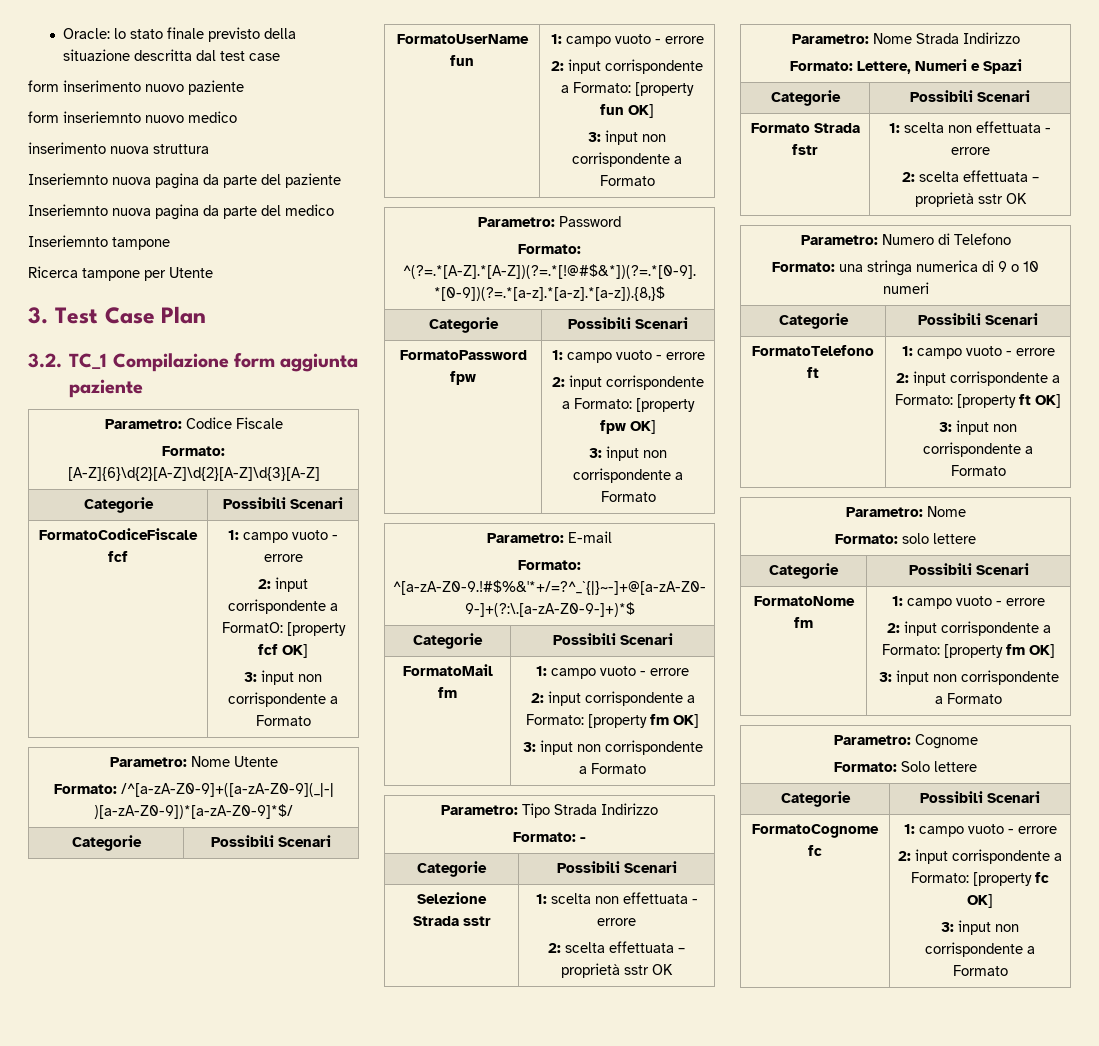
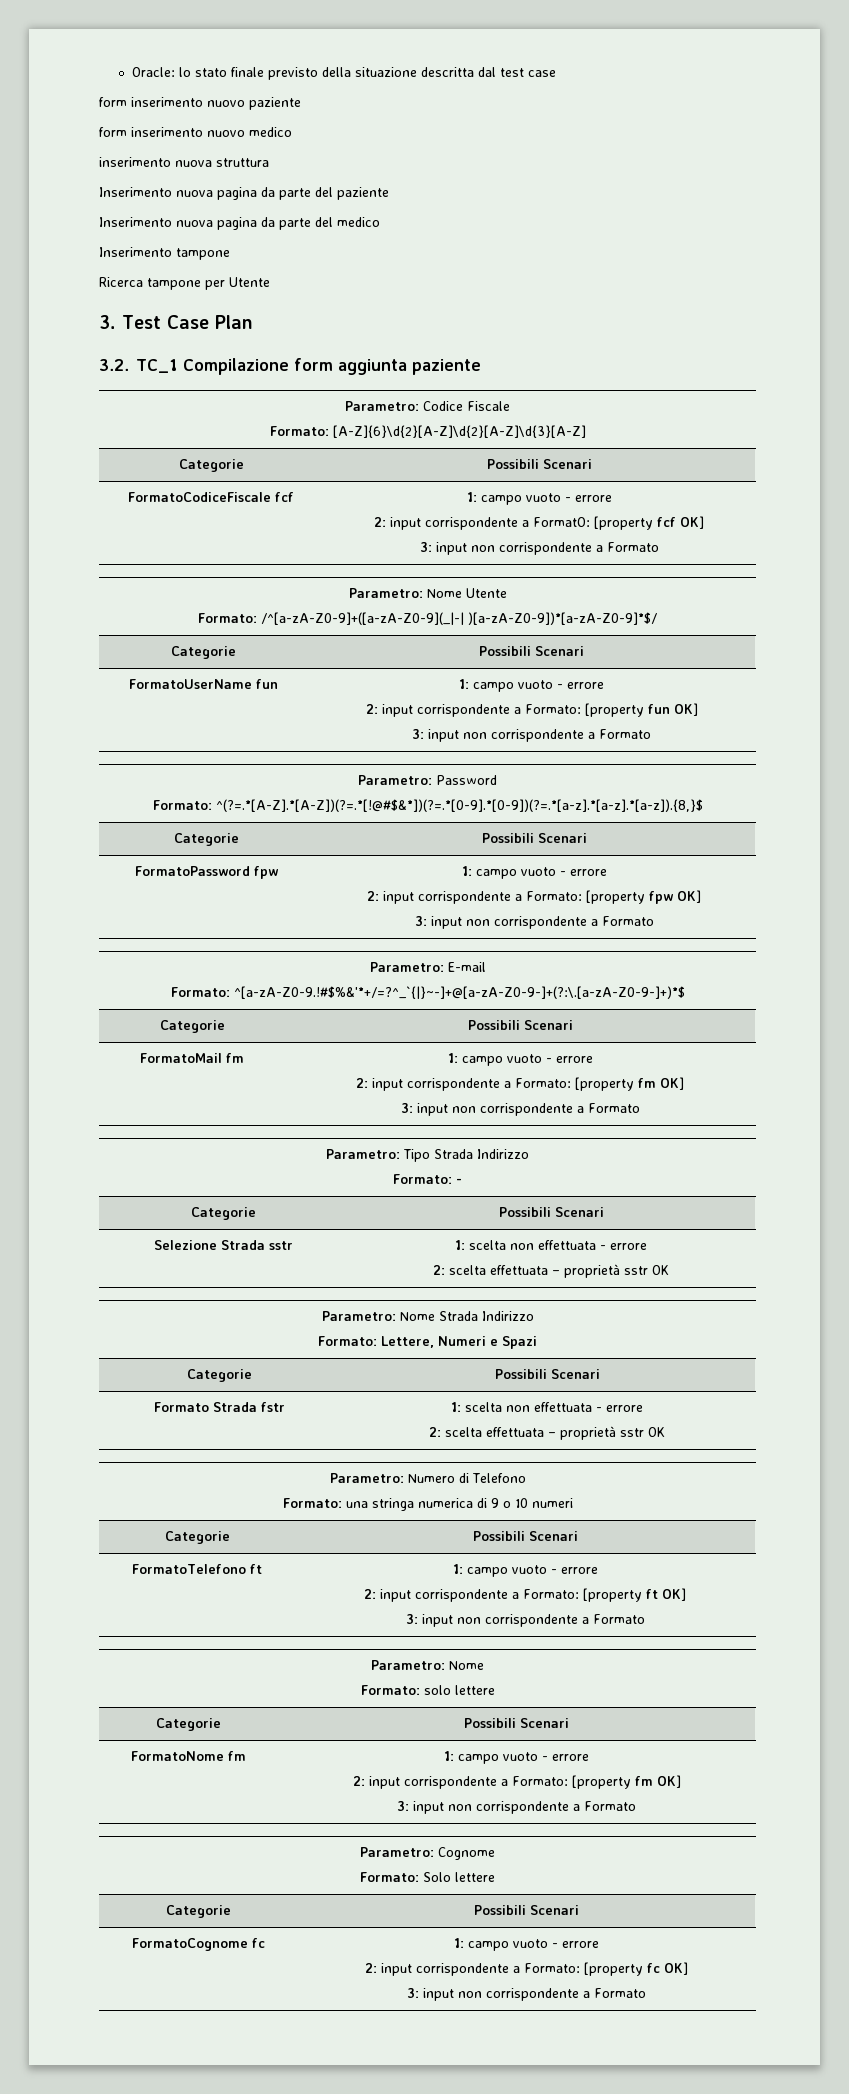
- form inseriemnto nuovo medico
+ form inserimento nuovo medico
- Inseriemnto nuova pagina da parte del paziente
+ Inserimento nuova pagina da parte del paziente
- Inseriemnto nuova pagina da parte del medico
+ Inserimento nuova pagina da parte del medico
- Inseriemnto tampone
+ Inserimento tampone

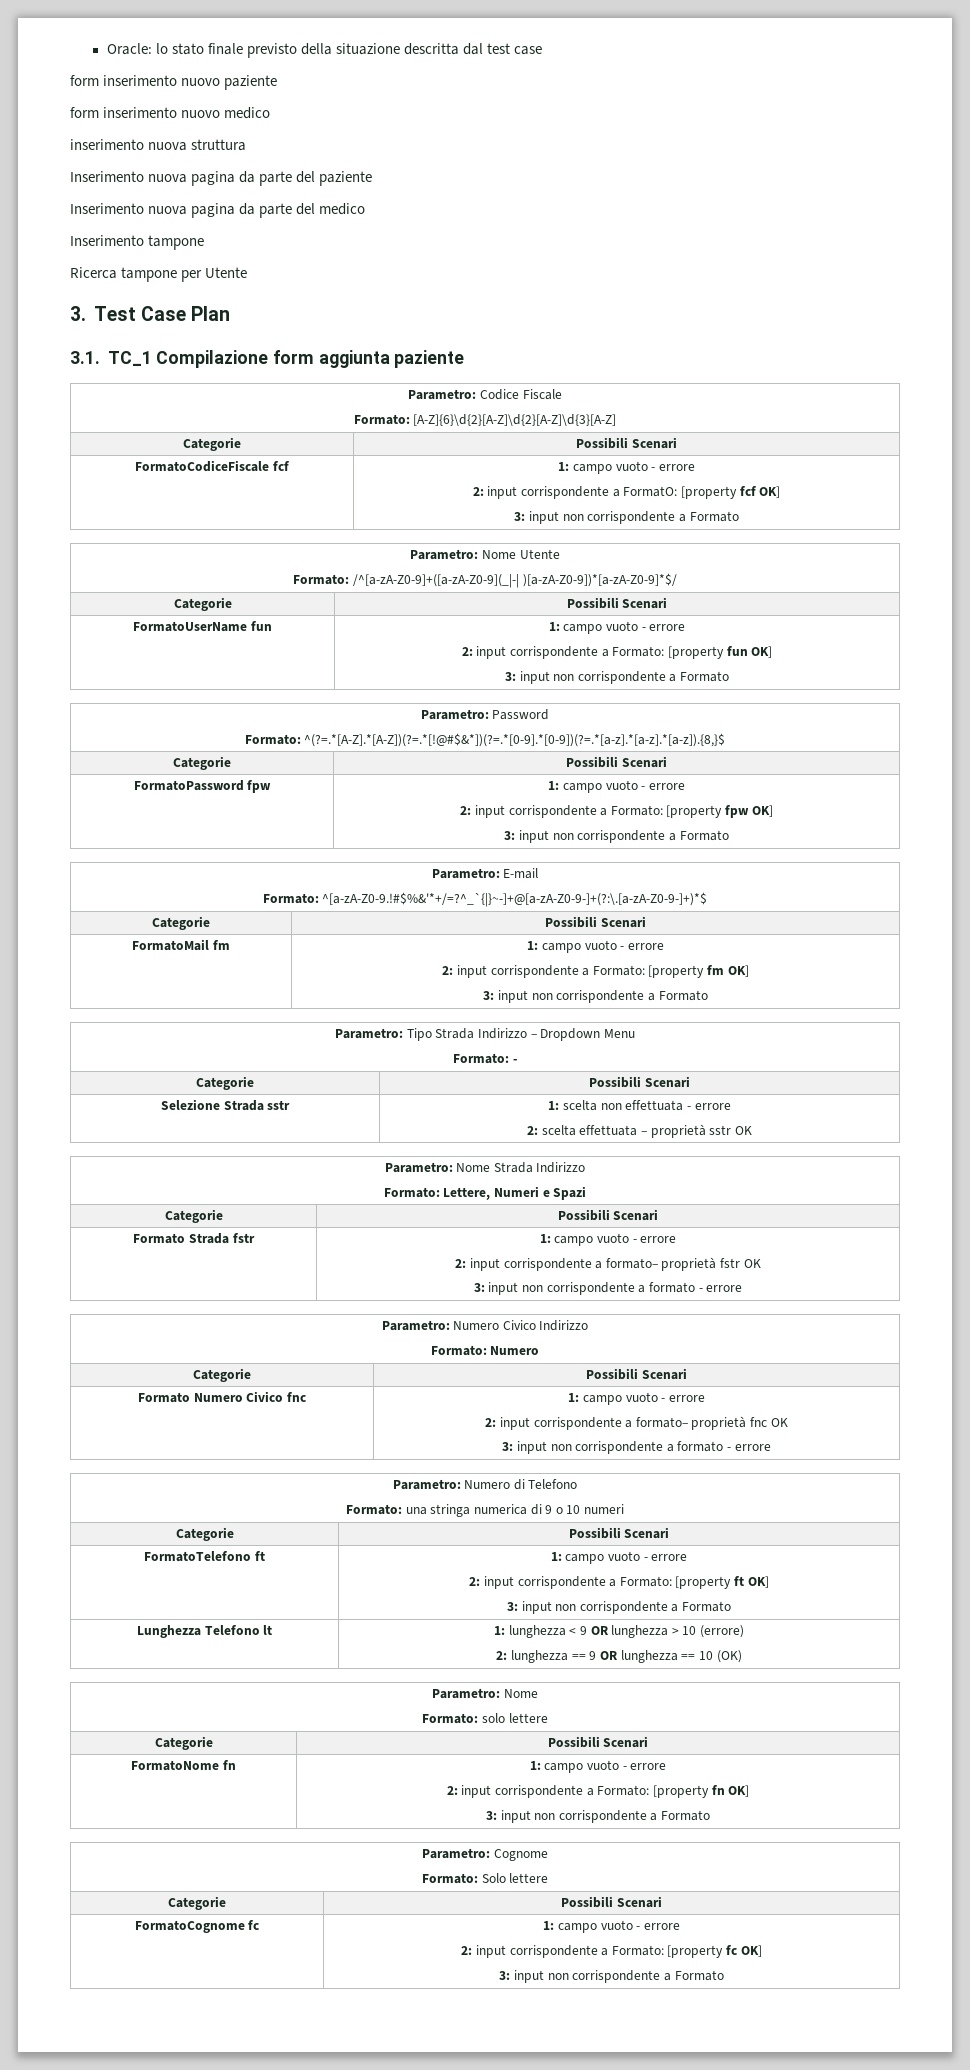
- 3.2. TC_1 Compilazione form aggiunta paziente
+ 3.1. TC_1 Compilazione form aggiunta paziente
- Parametro: Tipo Strada Indirizzo
+ Parametro: Tipo Strada Indirizzo – Dropdown Menu
- Formato Strada fstr | 1: scelta non effettuata - errore
- 2: scelta effettuata – proprietà sstr OK
+ Formato Strada fstr | 1: campo vuoto - errore
+ 2: input corrispondente a formato– proprietà fstr OK
+ 3: input non corrispondente a formato - errore
+ Parametro: Numero Civico Indirizzo
+ Formato: Numero
+ Categorie | Possibili Scenari
+ Formato Numero Civico fnc | 1: campo vuoto - errore
+ 2: input corrispondente a formato– proprietà fnc OK
+ 3: input non corrispondente a formato - errore
+ Lunghezza Telefono lt | 1: lunghezza < 9 OR lunghezza > 10 (errore)
+ 2: lunghezza == 9 OR lunghezza == 10 (OK)
- FormatoNome fm | 1: campo vuoto - errore
- 2: input corrispondente a Formato: [property fm OK]
+ FormatoNome fn | 1: campo vuoto - errore
+ 2: input corrispondente a Formato: [property fn OK]

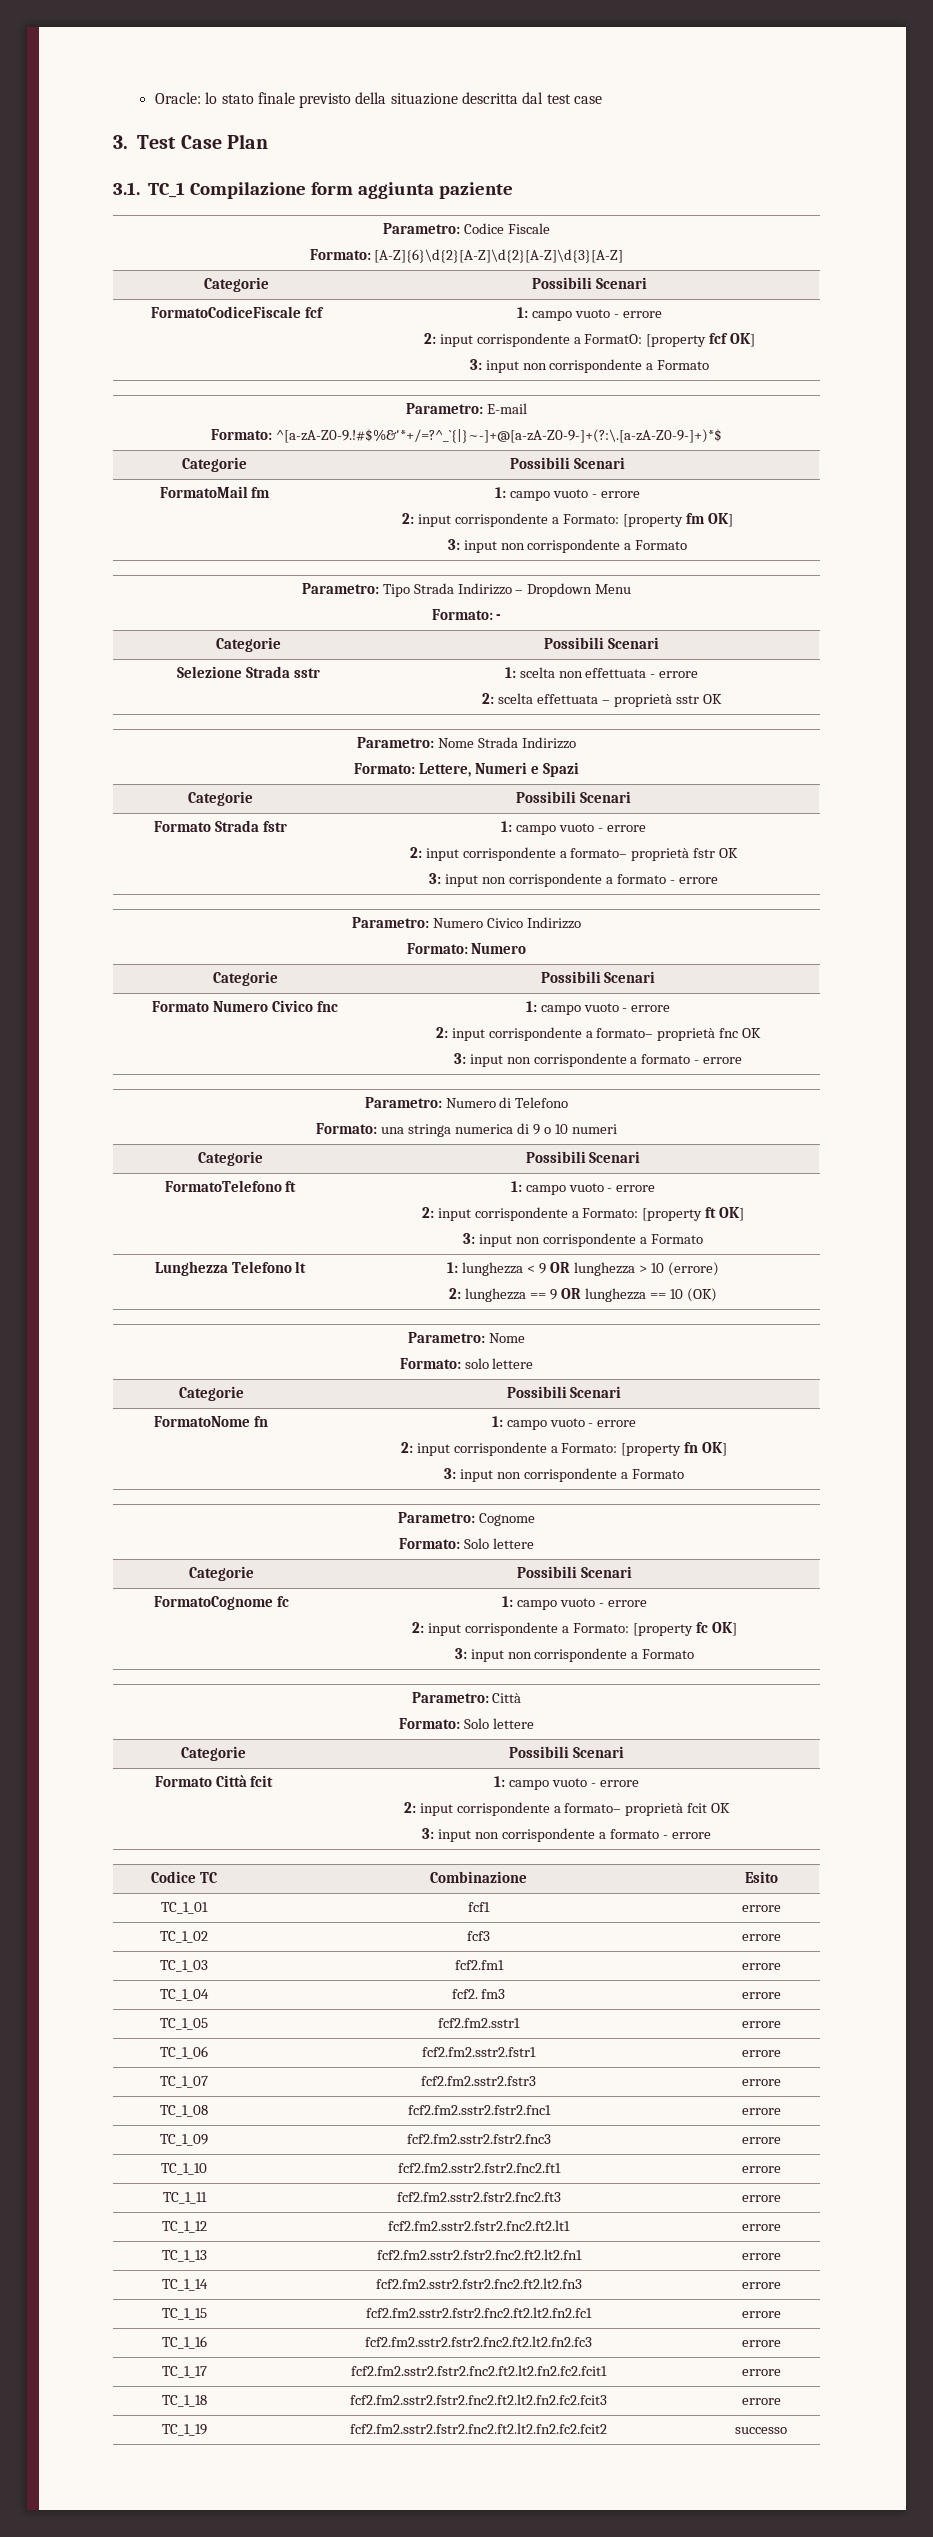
- form inserimento nuovo paziente
- form inserimento nuovo medico
- inserimento nuova struttura
- Inserimento nuova pagina da parte del paziente
- Inserimento nuova pagina da parte del medico
- Inserimento tampone
- Ricerca tampone per Utente
- Parametro: Nome Utente
- Formato: /^[a-zA-Z0-9]+([a-zA-Z0-9](_|-| )[a-zA-Z0-9])*[a-zA-Z0-9]*$/
- Categorie | Possibili Scenari
- FormatoUserName fun | 1: campo vuoto - errore
- 2: input corrispondente a Formato: [property fun OK]
- 3: input non corrispondente a Formato
- Parametro: Password
- Formato: ^(?=.*[A-Z].*[A-Z])(?=.*[!@#$&*])(?=.*[0-9].*[0-9])(?=.*[a-z].*[a-z].*[a-z]).{8,}$
- Categorie | Possibili Scenari
- FormatoPassword fpw | 1: campo vuoto - errore
- 2: input corrispondente a Formato: [property fpw OK]
- 3: input non corrispondente a Formato
+ Parametro: Città
+ Formato: Solo lettere
+ Categorie | Possibili Scenari
+ Formato Città fcit | 1: campo vuoto - errore
+ 2: input corrispondente a formato– proprietà fcit OK
+ 3: input non corrispondente a formato - errore
+ Codice TC | Combinazione | Esito
+ TC_1_01 | fcf1 | errore
+ TC_1_02 | fcf3 | errore
+ TC_1_03 | fcf2.fm1 | errore
+ TC_1_04 | fcf2. fm3 | errore
+ TC_1_05 | fcf2.fm2.sstr1 | errore
+ TC_1_06 | fcf2.fm2.sstr2.fstr1 | errore
+ TC_1_07 | fcf2.fm2.sstr2.fstr3 | errore
+ TC_1_08 | fcf2.fm2.sstr2.fstr2.fnc1 | errore
+ TC_1_09 | fcf2.fm2.sstr2.fstr2.fnc3 | errore
+ TC_1_10 | fcf2.fm2.sstr2.fstr2.fnc2.ft1 | errore
+ TC_1_11 | fcf2.fm2.sstr2.fstr2.fnc2.ft3 | errore
+ TC_1_12 | fcf2.fm2.sstr2.fstr2.fnc2.ft2.lt1 | errore
+ TC_1_13 | fcf2.fm2.sstr2.fstr2.fnc2.ft2.lt2.fn1 | errore
+ TC_1_14 | fcf2.fm2.sstr2.fstr2.fnc2.ft2.lt2.fn3 | errore
+ TC_1_15 | fcf2.fm2.sstr2.fstr2.fnc2.ft2.lt2.fn2.fc1 | errore
+ TC_1_16 | fcf2.fm2.sstr2.fstr2.fnc2.ft2.lt2.fn2.fc3 | errore
+ TC_1_17 | fcf2.fm2.sstr2.fstr2.fnc2.ft2.lt2.fn2.fc2.fcit1 | errore
+ TC_1_18 | fcf2.fm2.sstr2.fstr2.fnc2.ft2.lt2.fn2.fc2.fcit3 | errore
+ TC_1_19 | fcf2.fm2.sstr2.fstr2.fnc2.ft2.lt2.fn2.fc2.fcit2 | successo

